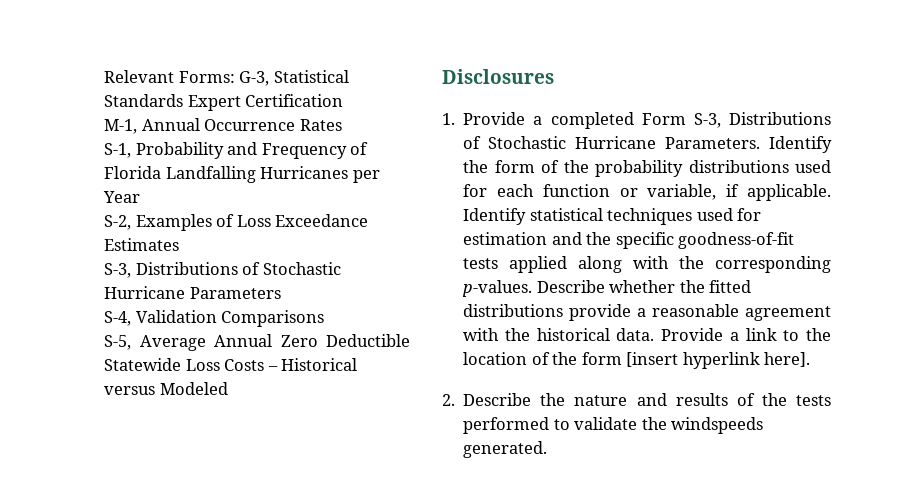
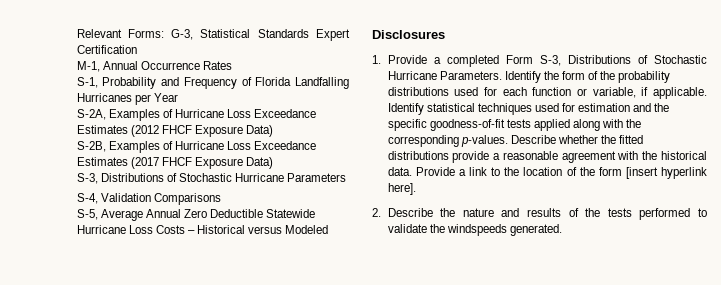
- S-2, Examples of Loss Exceedance Estimates
+ S-2A, Examples of Hurricane Loss Exceedance Estimates (2012 FHCF Exposure Data)
+ S-2B, Examples of Hurricane Loss Exceedance Estimates (2017 FHCF Exposure Data)
- S-5, Average Annual Zero Deductible Statewide Loss Costs – Historical versus Modeled
+ S-5, Average Annual Zero Deductible Statewide Hurricane Loss Costs – Historical versus Modeled

